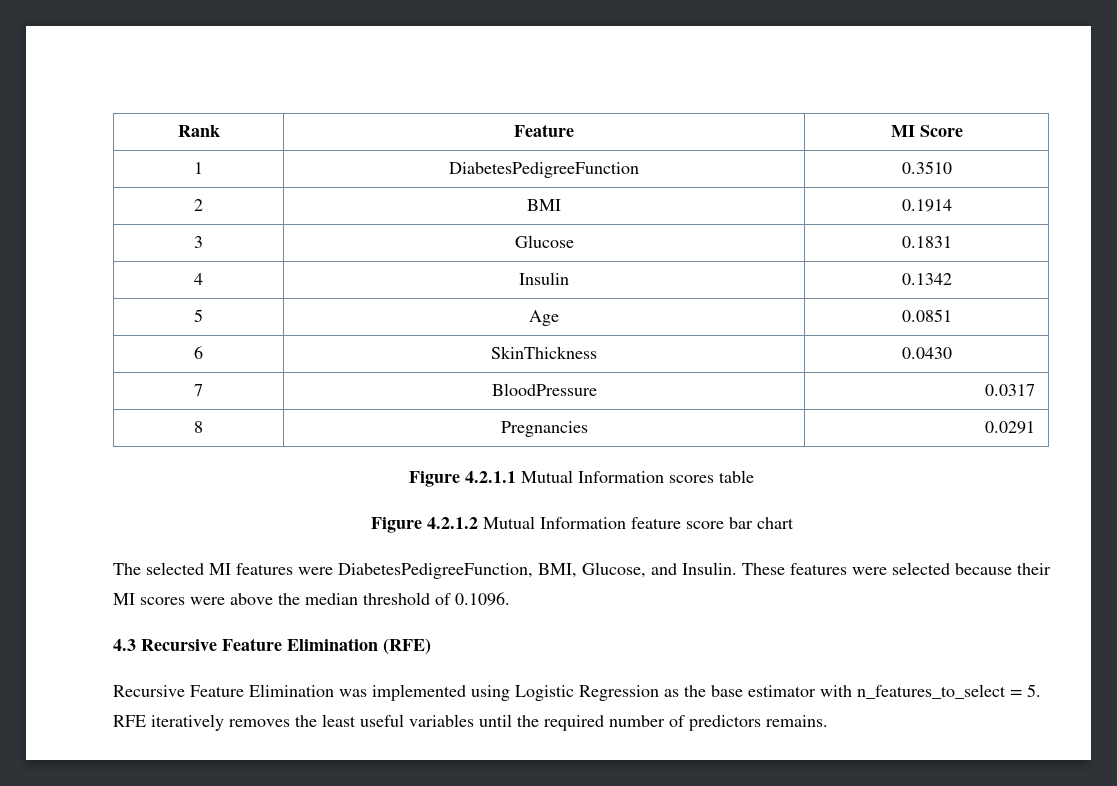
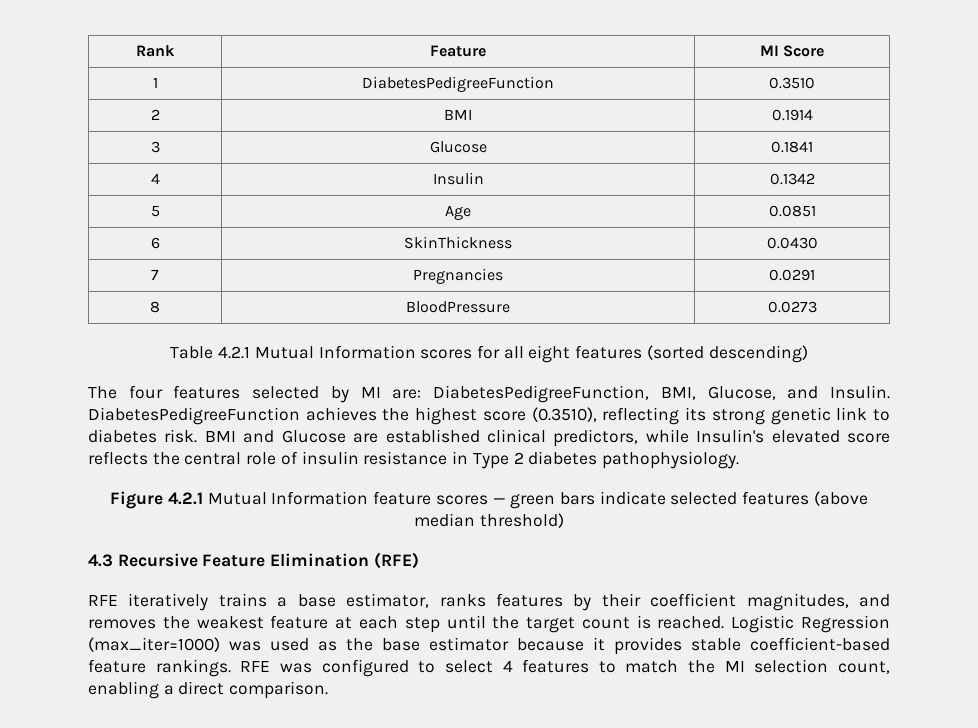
- 3 | Glucose | 0.1831
+ 3 | Glucose | 0.1841
- 7 | BloodPressure | 0.0317
+ 7 | Pregnancies | 0.0291
- 8 | Pregnancies | 0.0291
- Figure 4.2.1.1 Mutual Information scores table
- Figure 4.2.1.2 Mutual Information feature score bar chart
- The selected MI features were DiabetesPedigreeFunction, BMI, Glucose, and Insulin.
+ 8 | BloodPressure | 0.0273
+ Table 4.2.1 Mutual Information scores for all eight features (sorted descending)
+ The four features selected by MI are: DiabetesPedigreeFunction, BMI, Glucose, and Insulin.
- These features were selected because their MI scores were above the median threshold of 0.1096.
+ DiabetesPedigreeFunction achieves the highest score (0.3510), reflecting its strong genetic link to diabetes risk. BMI and Glucose are established clinical predictors, while Insulin's elevated score reflects the central role of insulin resistance in Type 2 diabetes pathophysiology.
+ Figure 4.2.1 Mutual Information feature scores — green bars indicate selected features (above median threshold)
- Recursive Feature Elimination was implemented using Logistic Regression as the base estimator with n_features_to_select = 5. RFE iteratively removes the least useful variables until the required number of predictors remains.
+ RFE iteratively trains a base estimator, ranks features by their coefficient magnitudes, and removes the weakest feature at each step until the target count is reached. Logistic Regression (max_iter=1000) was used as the base estimator because it provides stable coefficient-based feature rankings. RFE was configured to select 4 features to match the MI selection count, enabling a direct comparison.

